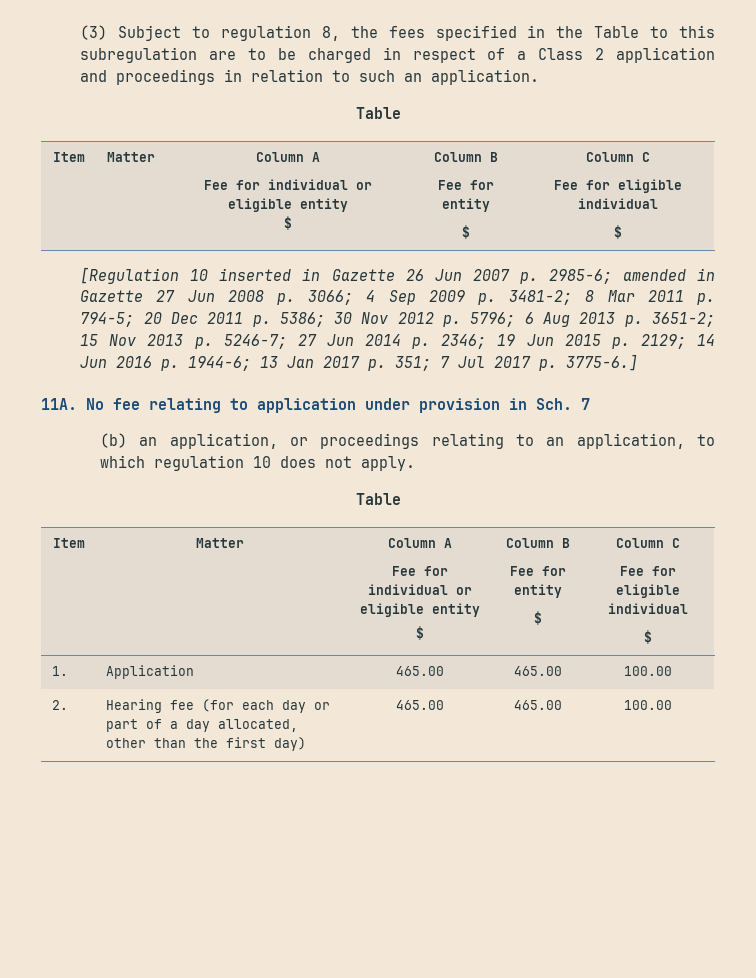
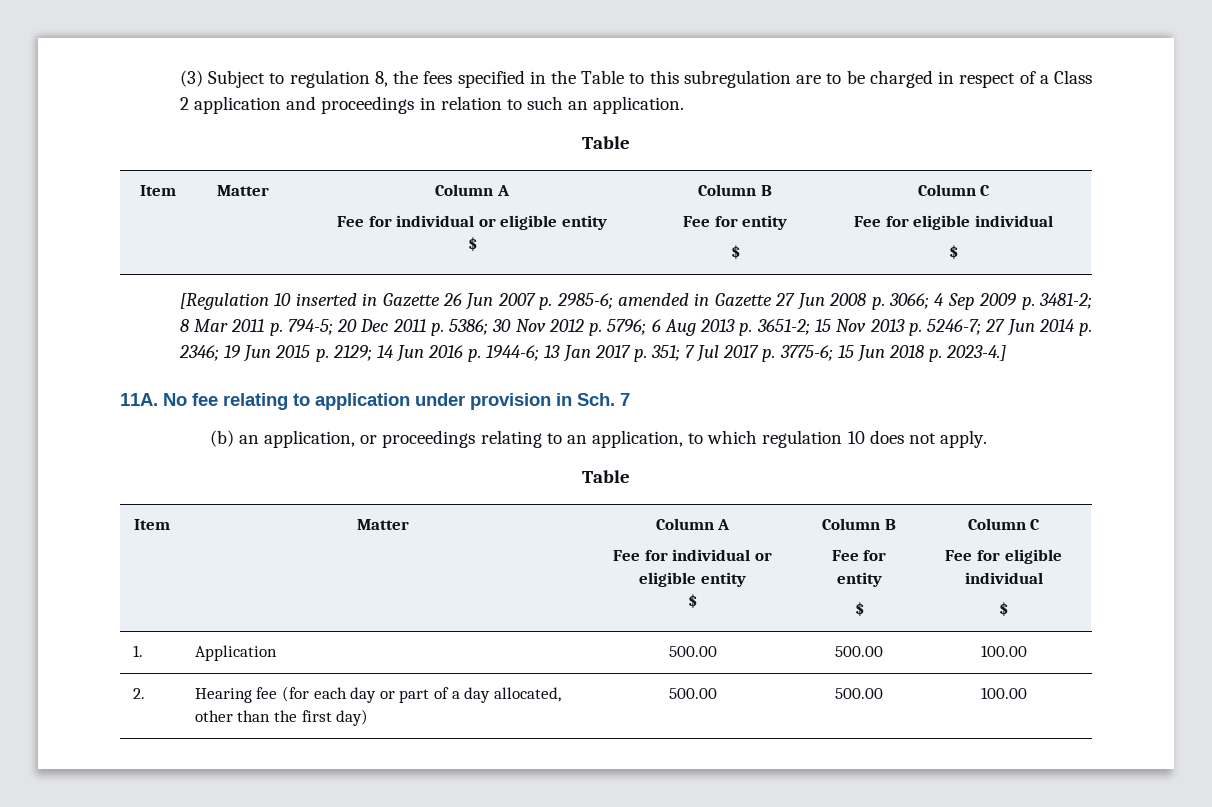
- 7 Jul 2017 p. 3775-6.]
+ 7 Jul 2017 p. 3775-6; 15 Jun 2018 p. 2023-4.]
- 1. | Application | 465.00 | 465.00 | 100.00
+ 1. | Application | 500.00 | 500.00 | 100.00
- 2. | Hearing fee (for each day or part of a day allocated, other than the first day) | 465.00 | 465.00 | 100.00
+ 2. | Hearing fee (for each day or part of a day allocated, other than the first day) | 500.00 | 500.00 | 100.00

